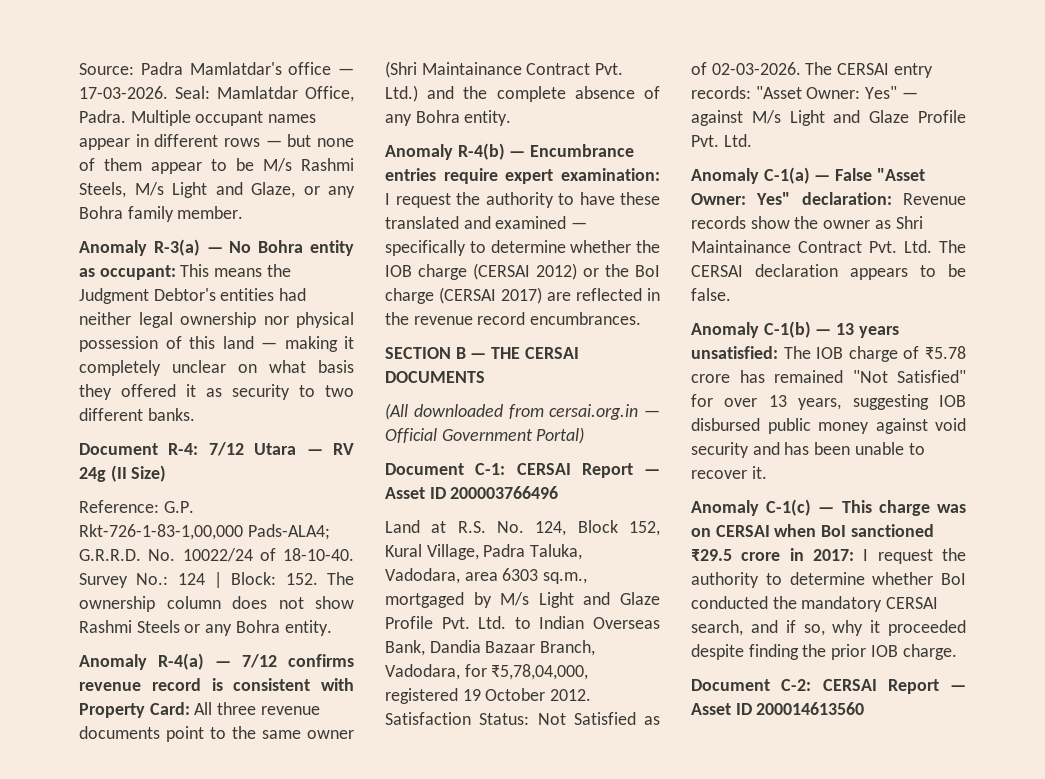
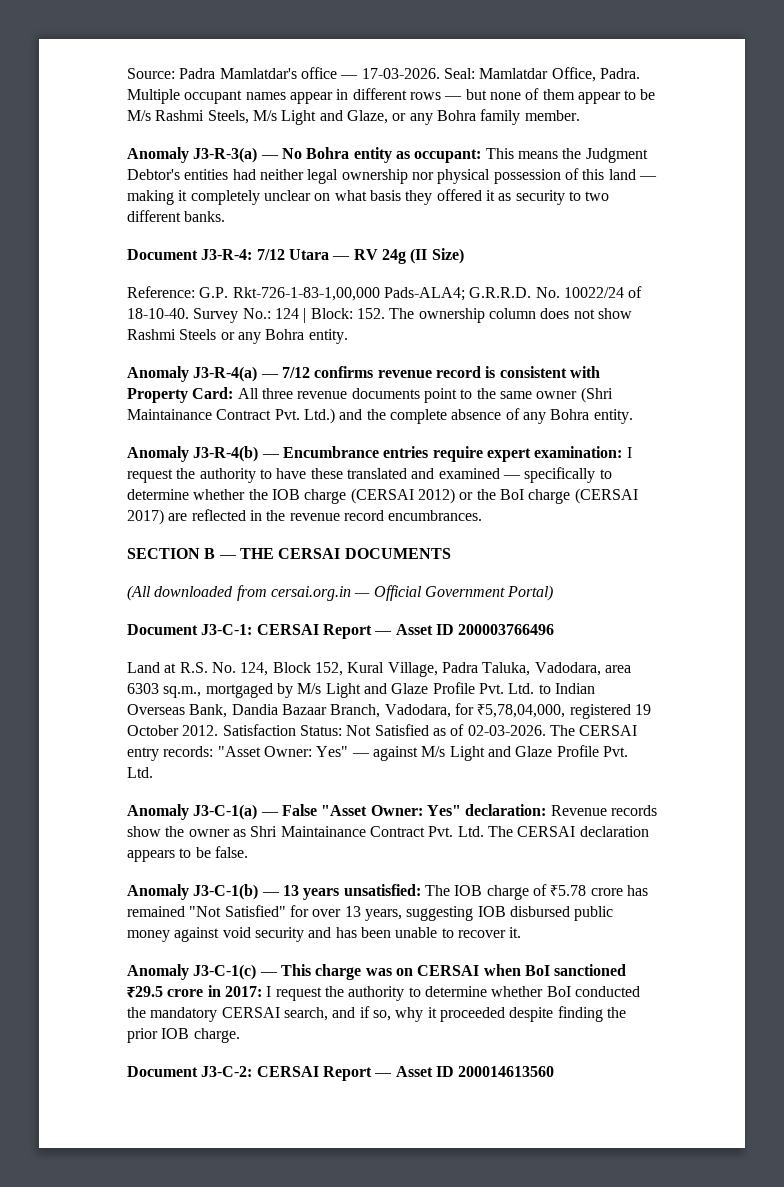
- Anomaly R-3(a) — No Bohra entity as occupant: This means the Judgment Debtor's entities had neither legal ownership nor physical possession of this land — making it completely unclear on what basis they offered it as security to two different banks.
+ Anomaly J3-R-3(a) — No Bohra entity as occupant: This means the Judgment Debtor's entities had neither legal ownership nor physical possession of this land — making it completely unclear on what basis they offered it as security to two different banks.
- Document R-4: 7/12 Utara — RV 24g (II Size)
+ Document J3-R-4: 7/12 Utara — RV 24g (II Size)
- Anomaly R-4(a) — 7/12 confirms revenue record is consistent with Property Card: All three revenue documents point to the same owner (Shri Maintainance Contract Pvt. Ltd.) and the complete absence of any Bohra entity.
+ Anomaly J3-R-4(a) — 7/12 confirms revenue record is consistent with Property Card: All three revenue documents point to the same owner (Shri Maintainance Contract Pvt. Ltd.) and the complete absence of any Bohra entity.
- Anomaly R-4(b) — Encumbrance entries require expert examination: I request the authority to have these translated and examined — specifically to determine whether the IOB charge (CERSAI 2012) or the BoI charge (CERSAI 2017) are reflected in the revenue record encumbrances.
+ Anomaly J3-R-4(b) — Encumbrance entries require expert examination: I request the authority to have these translated and examined — specifically to determine whether the IOB charge (CERSAI 2012) or the BoI charge (CERSAI 2017) are reflected in the revenue record encumbrances.
- Document C-1: CERSAI Report — Asset ID 200003766496
+ Document J3-C-1: CERSAI Report — Asset ID 200003766496
- Anomaly C-1(a) — False "Asset Owner: Yes" declaration: Revenue records show the owner as Shri Maintainance Contract Pvt. Ltd. The CERSAI declaration appears to be false.
+ Anomaly J3-C-1(a) — False "Asset Owner: Yes" declaration: Revenue records show the owner as Shri Maintainance Contract Pvt. Ltd. The CERSAI declaration appears to be false.
- Anomaly C-1(b) — 13 years unsatisfied: The IOB charge of ₹5.78 crore has remained "Not Satisfied" for over 13 years, suggesting IOB disbursed public money against void security and has been unable to recover it.
+ Anomaly J3-C-1(b) — 13 years unsatisfied: The IOB charge of ₹5.78 crore has remained "Not Satisfied" for over 13 years, suggesting IOB disbursed public money against void security and has been unable to recover it.
- Anomaly C-1(c) — This charge was on CERSAI when BoI sanctioned ₹29.5 crore in 2017: I request the authority to determine whether BoI conducted the mandatory CERSAI search, and if so, why it proceeded despite finding the prior IOB charge.
+ Anomaly J3-C-1(c) — This charge was on CERSAI when BoI sanctioned ₹29.5 crore in 2017: I request the authority to determine whether BoI conducted the mandatory CERSAI search, and if so, why it proceeded despite finding the prior IOB charge.
- Document C-2: CERSAI Report — Asset ID 200014613560
+ Document J3-C-2: CERSAI Report — Asset ID 200014613560

